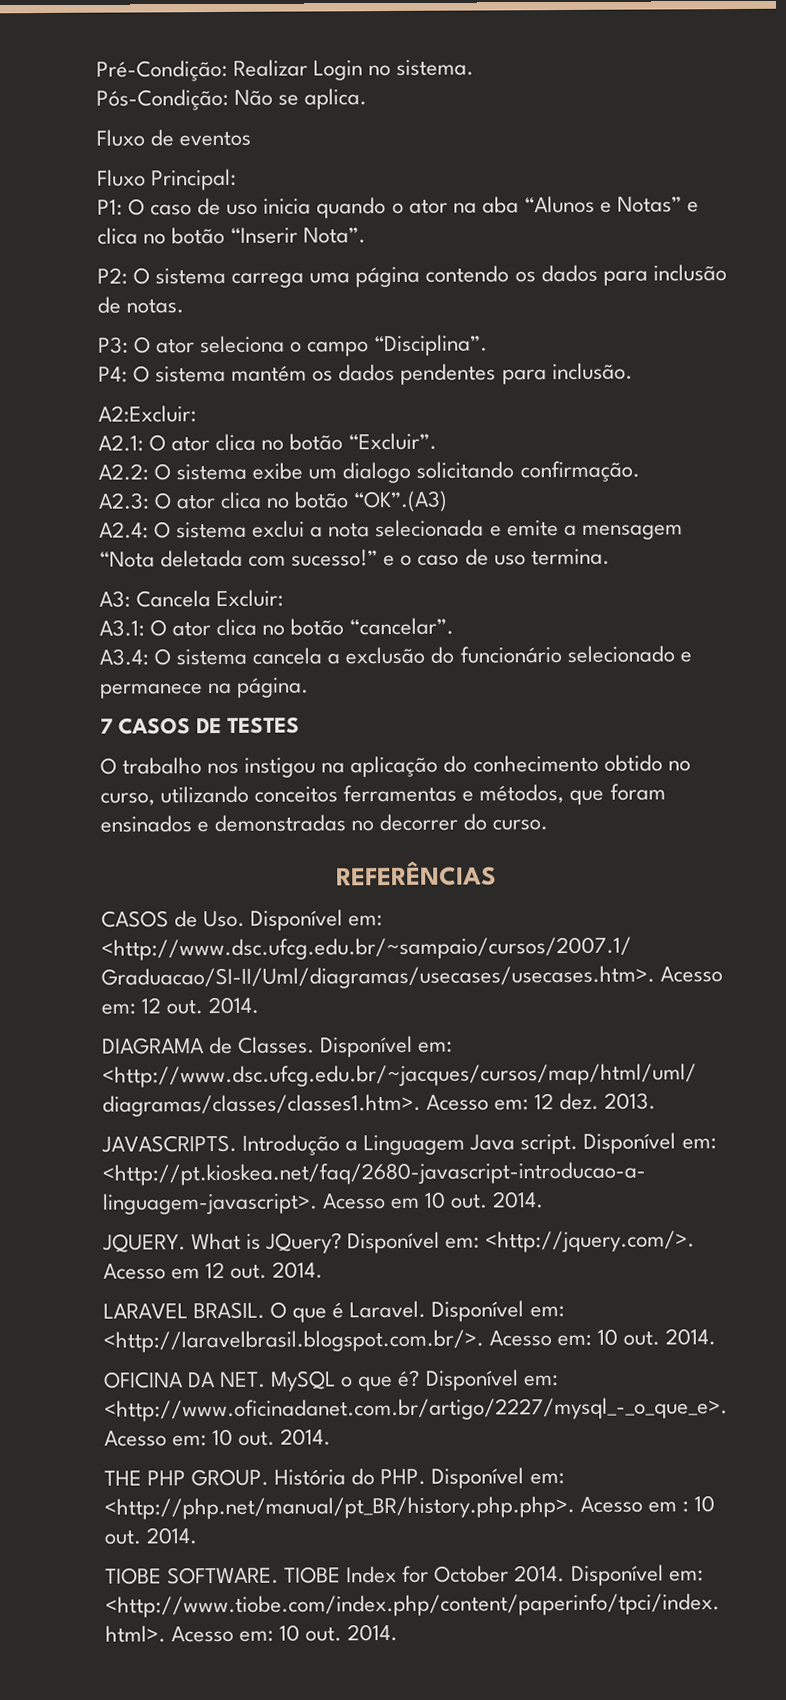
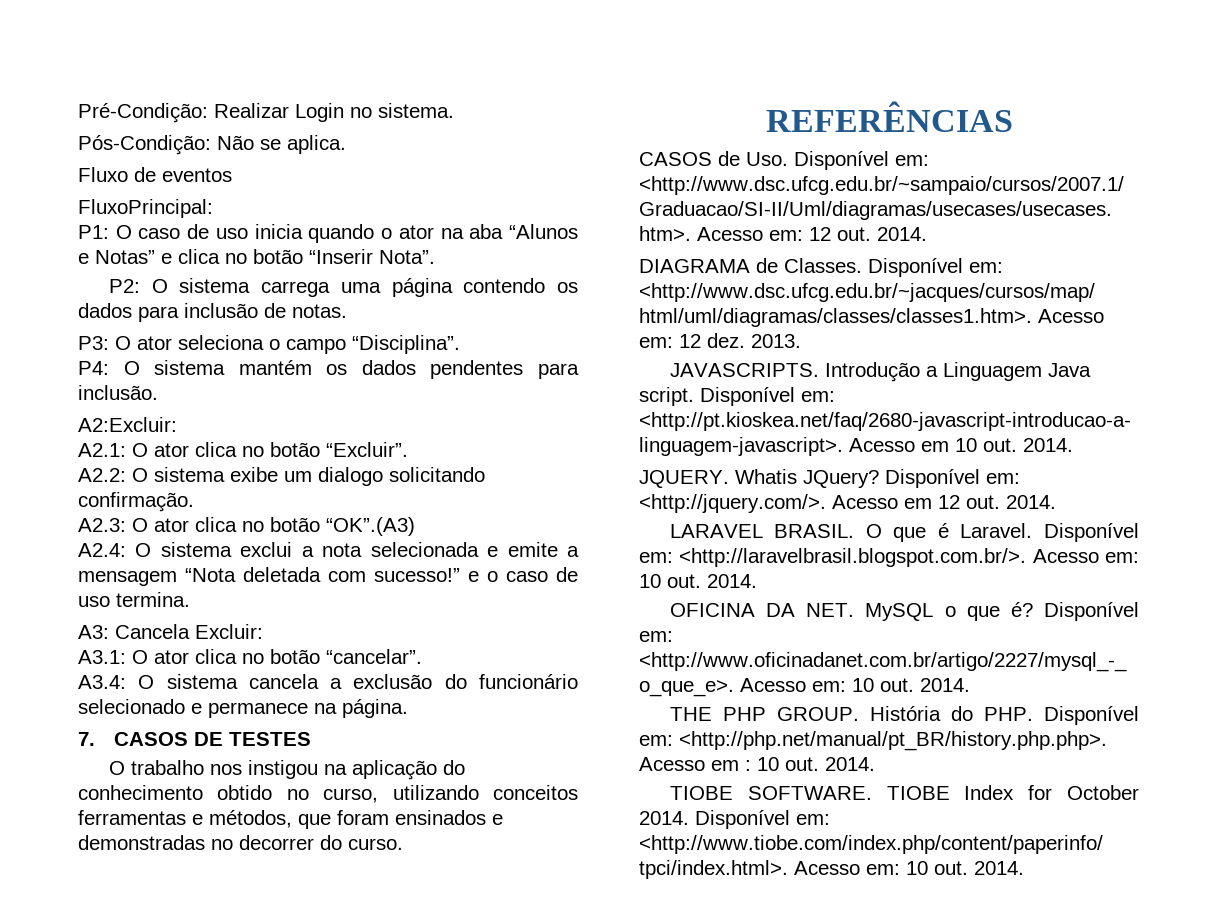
- Fluxo Principal:
+ FluxoPrincipal:
- 7 CASOS DE TESTES
+ 7. CASOS DE TESTES
- What is JQuery?
+ Whatis JQuery?

